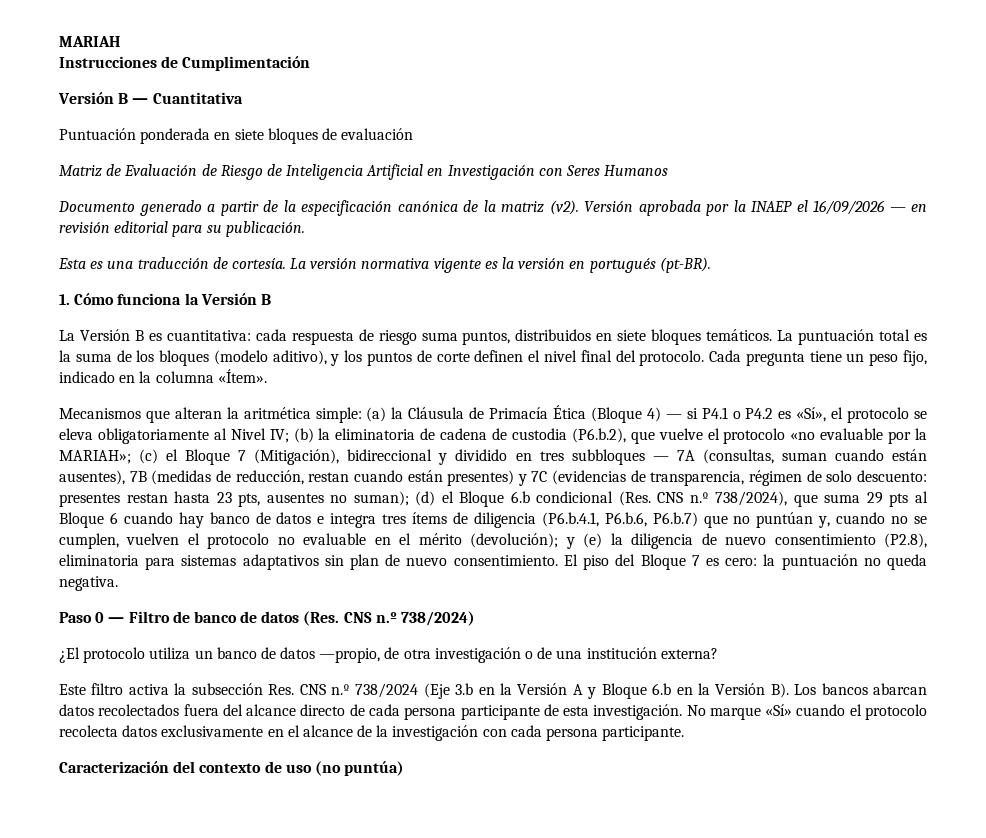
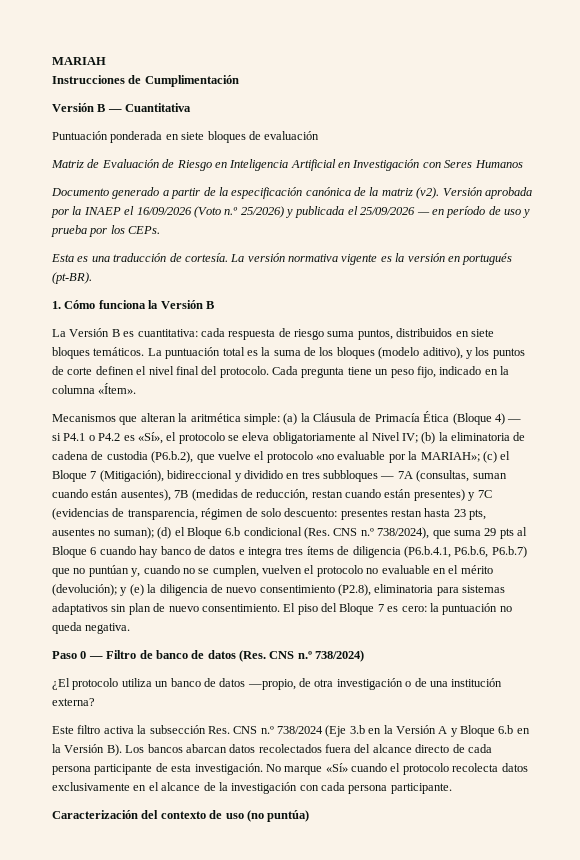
- Matriz de Evaluación de Riesgo de Inteligencia Artificial en Investigación con Seres Humanos
+ Matriz de Evaluación de Riesgo en Inteligencia Artificial en Investigación con Seres Humanos
- Versión aprobada por la INAEP el 16/09/2026 — en revisión editorial para su publicación.
+ Versión aprobada por la INAEP el 16/09/2026 (Voto n.º 25/2026) y publicada el 25/09/2026 — en período de uso y prueba por los CEPs.

